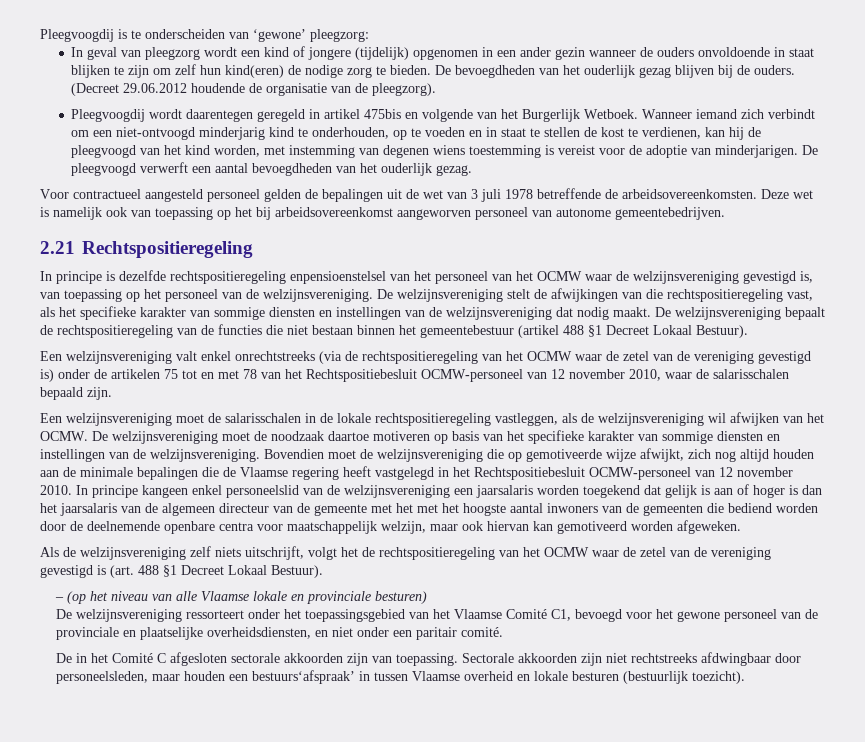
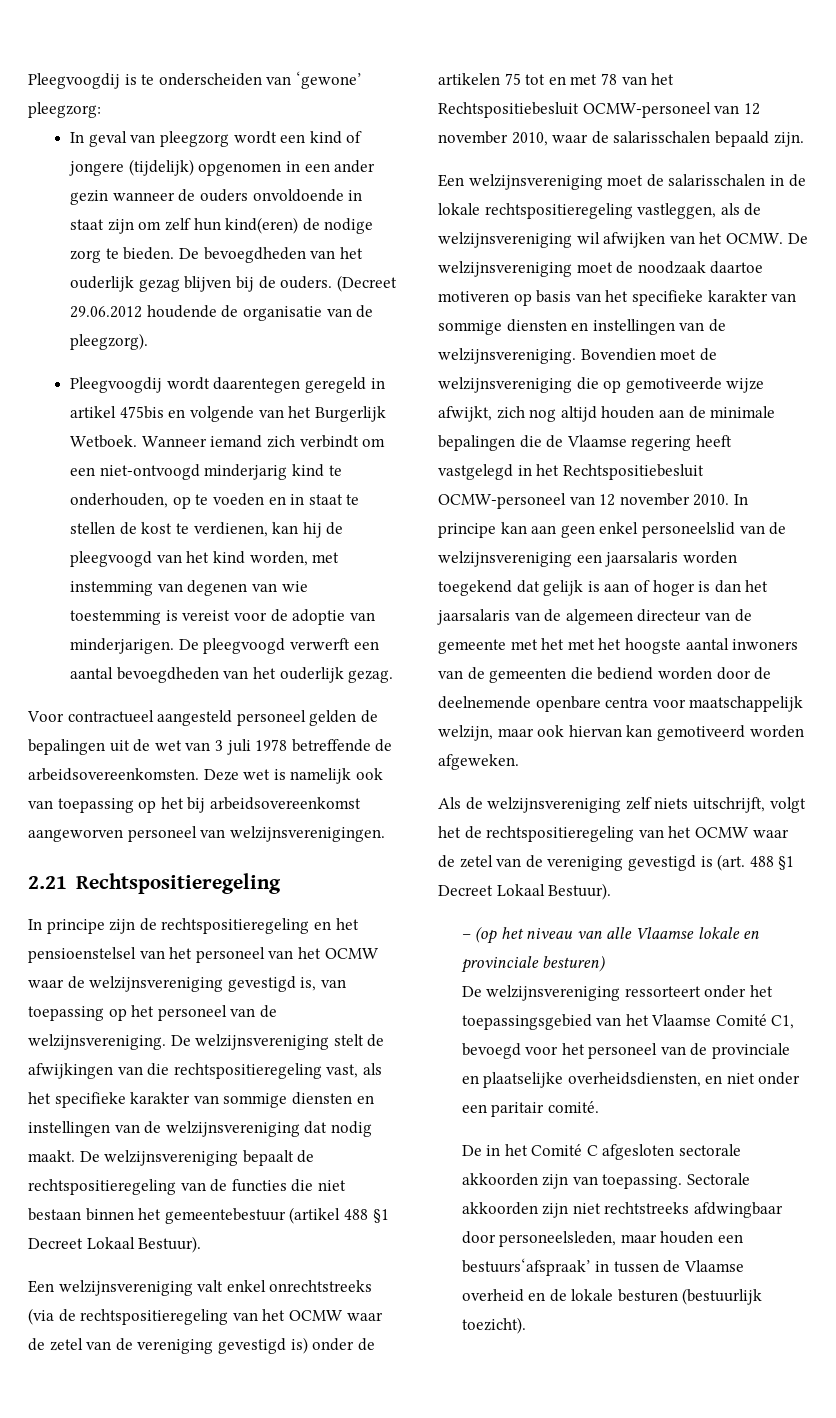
- In geval van pleegzorg wordt een kind of jongere (tijdelijk) opgenomen in een ander gezin wanneer de ouders onvoldoende in staat blijken te zijn om zelf hun kind(eren) de nodige zorg te bieden.
+ In geval van pleegzorg wordt een kind of jongere (tijdelijk) opgenomen in een ander gezin wanneer de ouders onvoldoende in staat zijn om zelf hun kind(eren) de nodige zorg te bieden.
- Wanneer iemand zich verbindt om een niet-ontvoogd minderjarig kind te onderhouden, op te voeden en in staat te stellen de kost te verdienen, kan hij de pleegvoogd van het kind worden, met instemming van degenen wiens toestemming is vereist voor de adoptie van minderjarigen.
+ Wanneer iemand zich verbindt om een niet-ontvoogd minderjarig kind te onderhouden, op te voeden en in staat te stellen de kost te verdienen, kan hij de pleegvoogd van het kind worden, met instemming van degenen van wie toestemming is vereist voor de adoptie van minderjarigen.
- Deze wet is namelijk ook van toepassing op het bij arbeidsovereenkomst aangeworven personeel van autonome gemeentebedrijven.
+ Deze wet is namelijk ook van toepassing op het bij arbeidsovereenkomst aangeworven personeel van welzijnsverenigingen.
- In principe is dezelfde rechtspositieregeling enpensioenstelsel van het personeel van het OCMW waar de welzijnsvereniging gevestigd is, van toepassing op het personeel van de welzijnsvereniging.
+ In principe zijn de rechtspositieregeling en het pensioenstelsel van het personeel van het OCMW waar de welzijnsvereniging gevestigd is, van toepassing op het personeel van de welzijnsvereniging.
- In principe kangeen enkel personeelslid van de welzijnsvereniging een jaarsalaris worden toegekend dat gelijk is aan of hoger is dan het jaarsalaris van de algemeen directeur van de gemeente met het met het hoogste aantal inwoners van de gemeenten die bediend worden door de deelnemende openbare centra voor maatschappelijk welzijn, maar ook hiervan kan gemotiveerd worden afgeweken.
+ In principe kan aan geen enkel personeelslid van de welzijnsvereniging een jaarsalaris worden toegekend dat gelijk is aan of hoger is dan het jaarsalaris van de algemeen directeur van de gemeente met het met het hoogste aantal inwoners van de gemeenten die bediend worden door de deelnemende openbare centra voor maatschappelijk welzijn, maar ook hiervan kan gemotiveerd worden afgeweken.
- De welzijnsvereniging ressorteert onder het toepassingsgebied van het Vlaamse Comité C1, bevoegd voor het gewone personeel van de provinciale en plaatselijke overheidsdiensten, en niet onder een paritair comité.
+ De welzijnsvereniging ressorteert onder het toepassingsgebied van het Vlaamse Comité C1, bevoegd voor het personeel van de provinciale en plaatselijke overheidsdiensten, en niet onder een paritair comité.
- Sectorale akkoorden zijn niet rechtstreeks afdwingbaar door personeelsleden, maar houden een bestuurs‘afspraak’ in tussen Vlaamse overheid en lokale besturen (bestuurlijk toezicht).
+ Sectorale akkoorden zijn niet rechtstreeks afdwingbaar door personeelsleden, maar houden een bestuurs‘afspraak’ in tussen de Vlaamse overheid en de lokale besturen (bestuurlijk toezicht).

